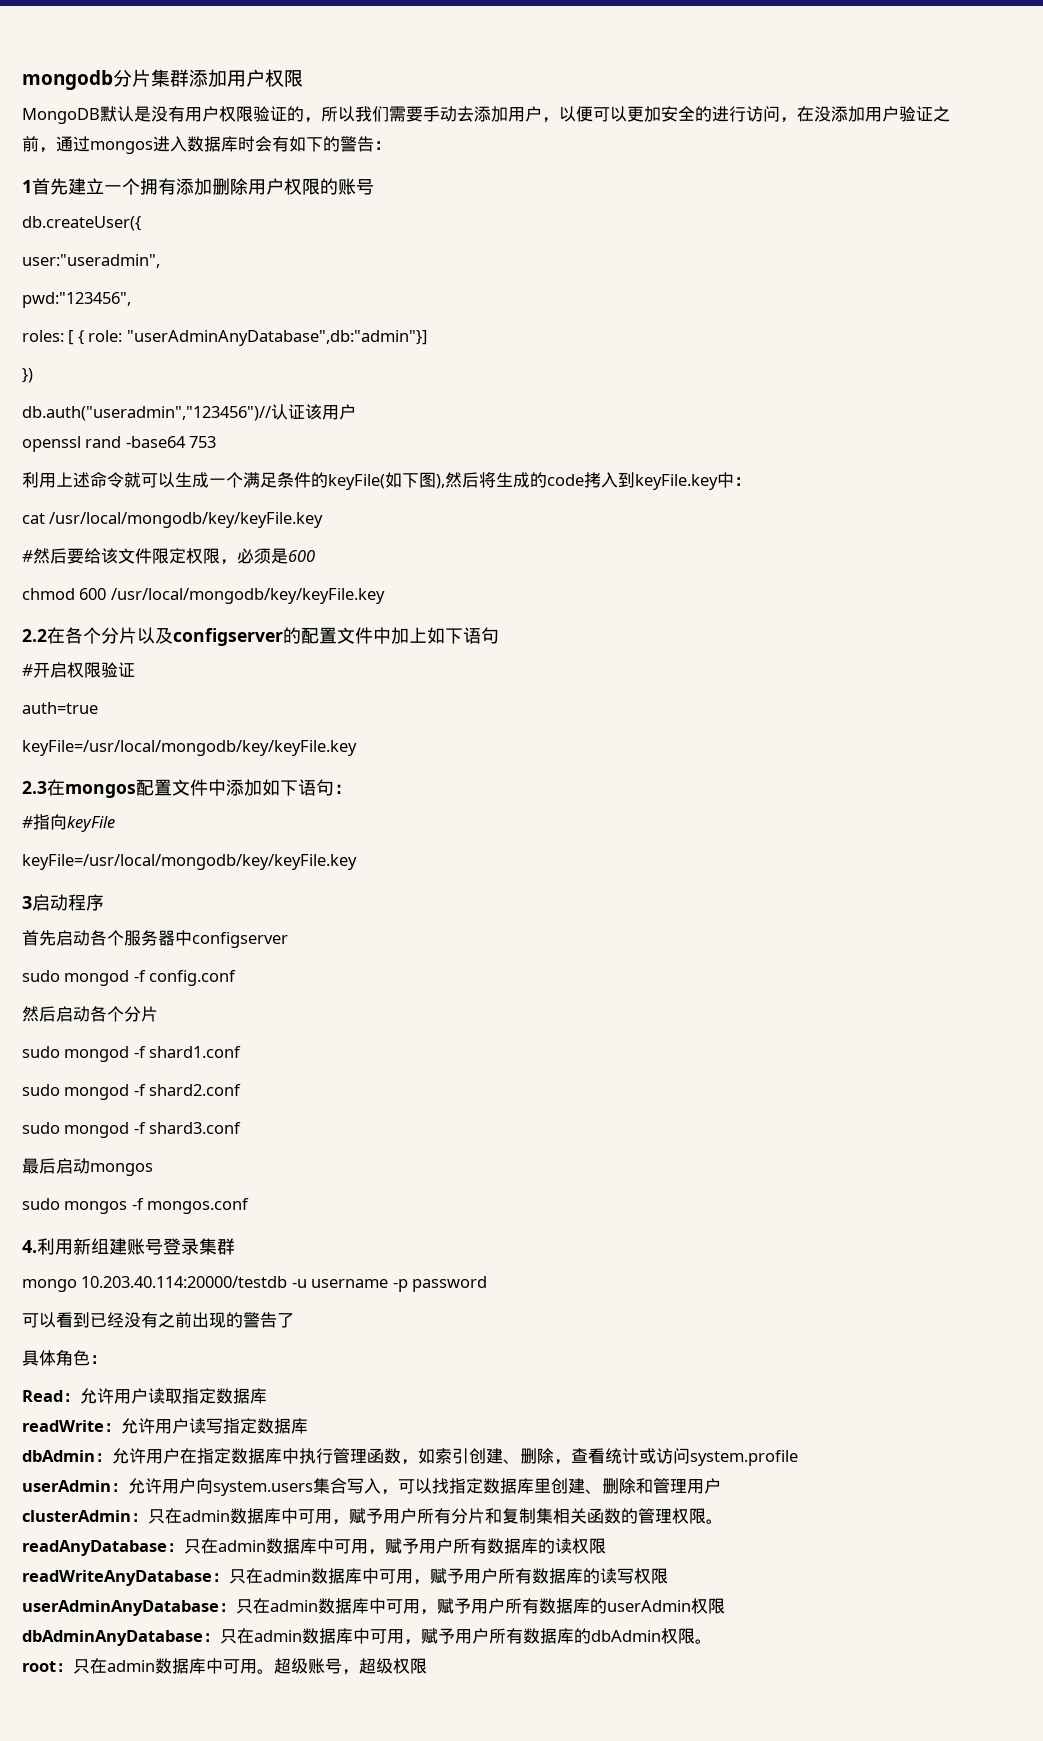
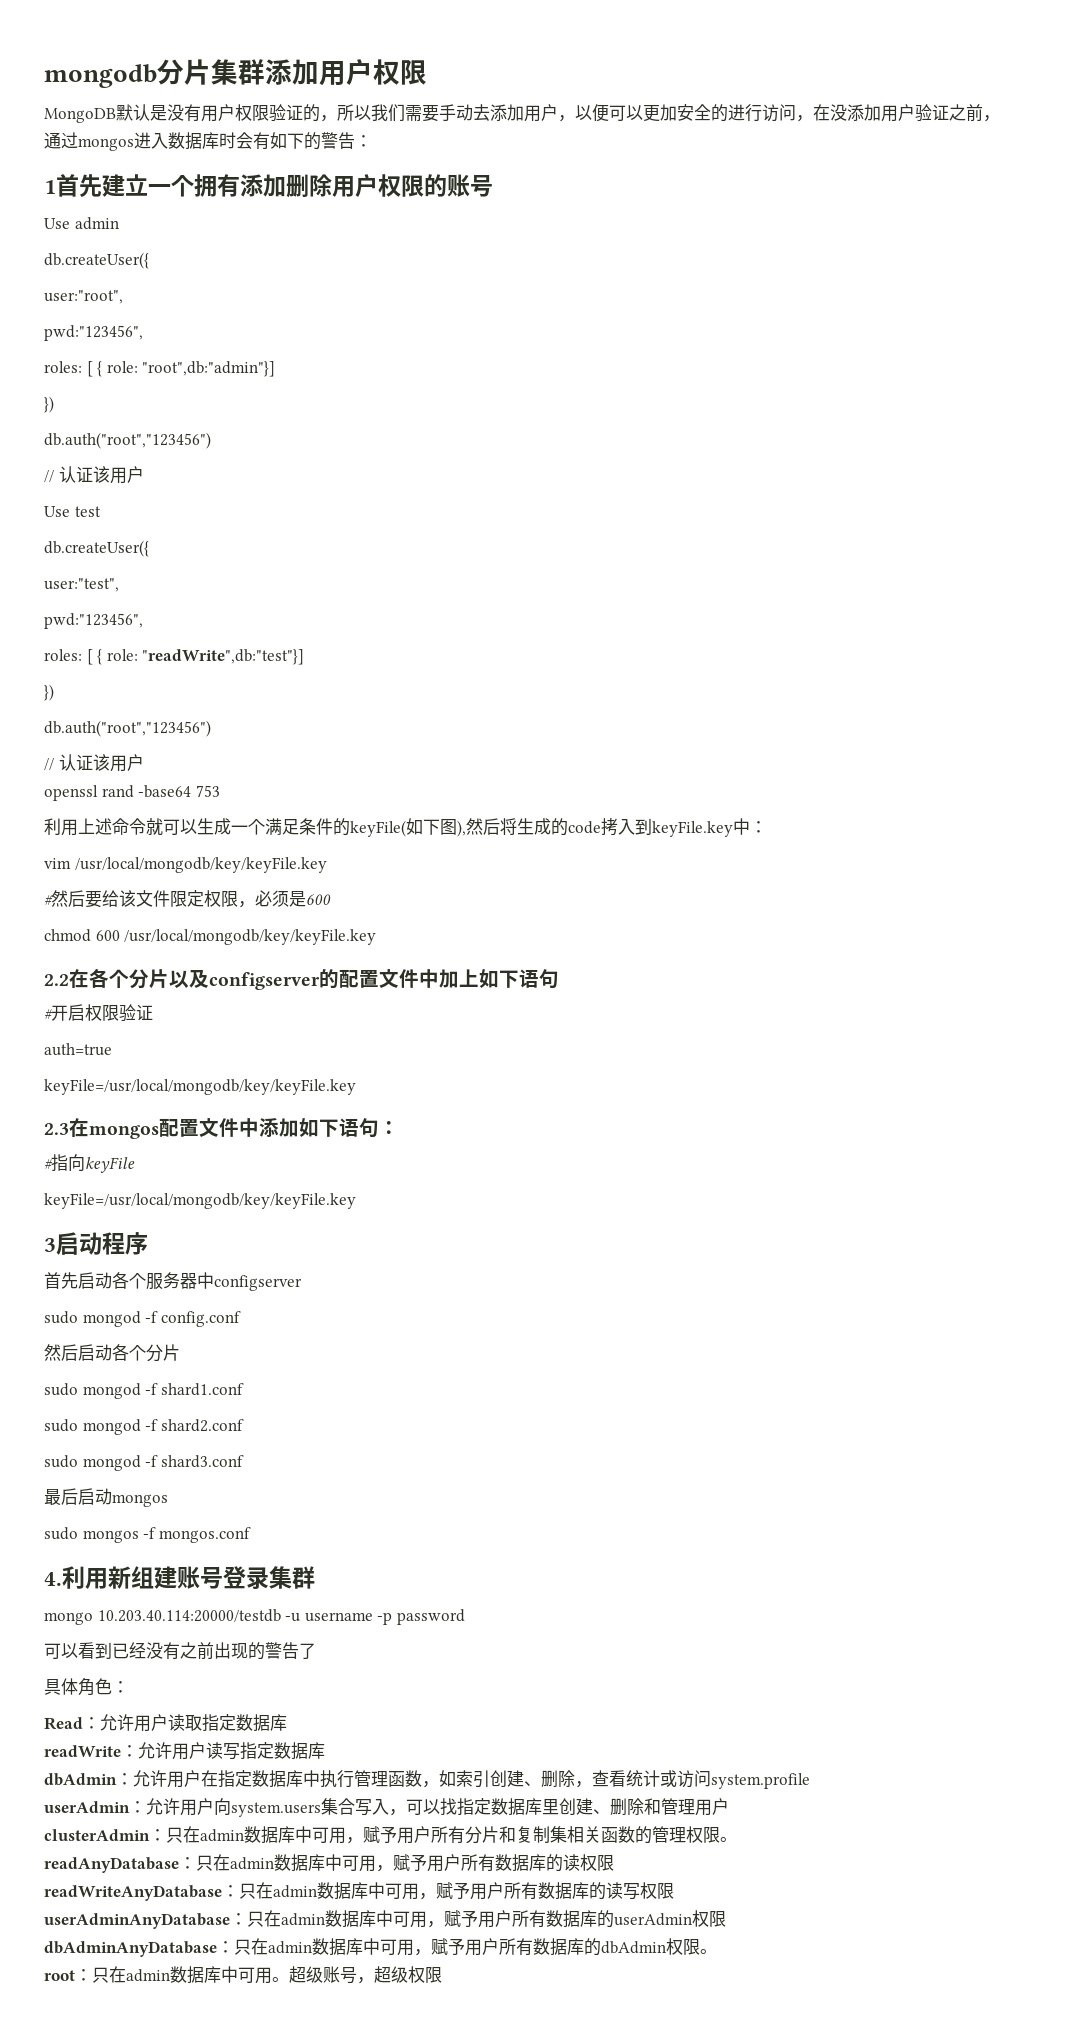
+ Use admin
  db.createUser({
- user:"useradmin",
+ user:"root",
  pwd:"123456",
- roles: [ { role: "userAdminAnyDatabase",db:"admin"}]
+ roles: [ { role: "root",db:"admin"}]
  })
- db.auth("useradmin","123456")//认证该用户
+ db.auth("root","123456")
+ // 认证该用户
+ Use test
+ db.createUser({
+ user:"test",
+ pwd:"123456",
+ roles: [ { role: "readWrite",db:"test"}]
+ })
+ db.auth("root","123456")
+ // 认证该用户
- cat /usr/local/mongodb/key/keyFile.key
+ vim /usr/local/mongodb/key/keyFile.key

